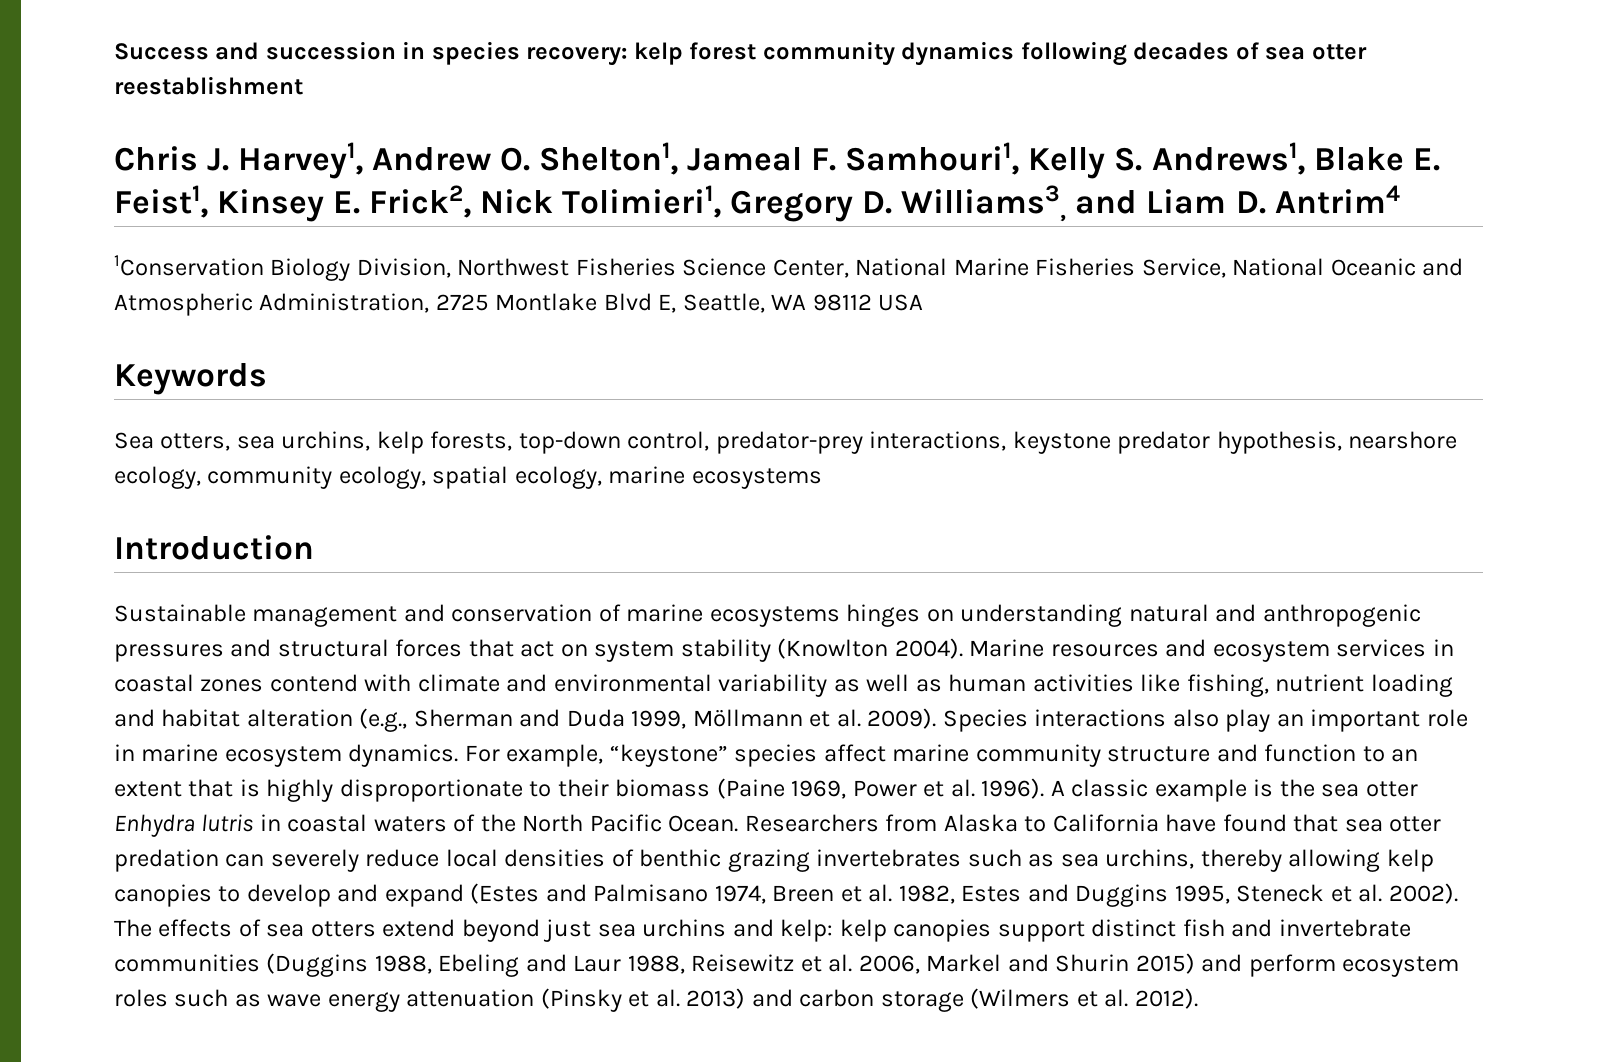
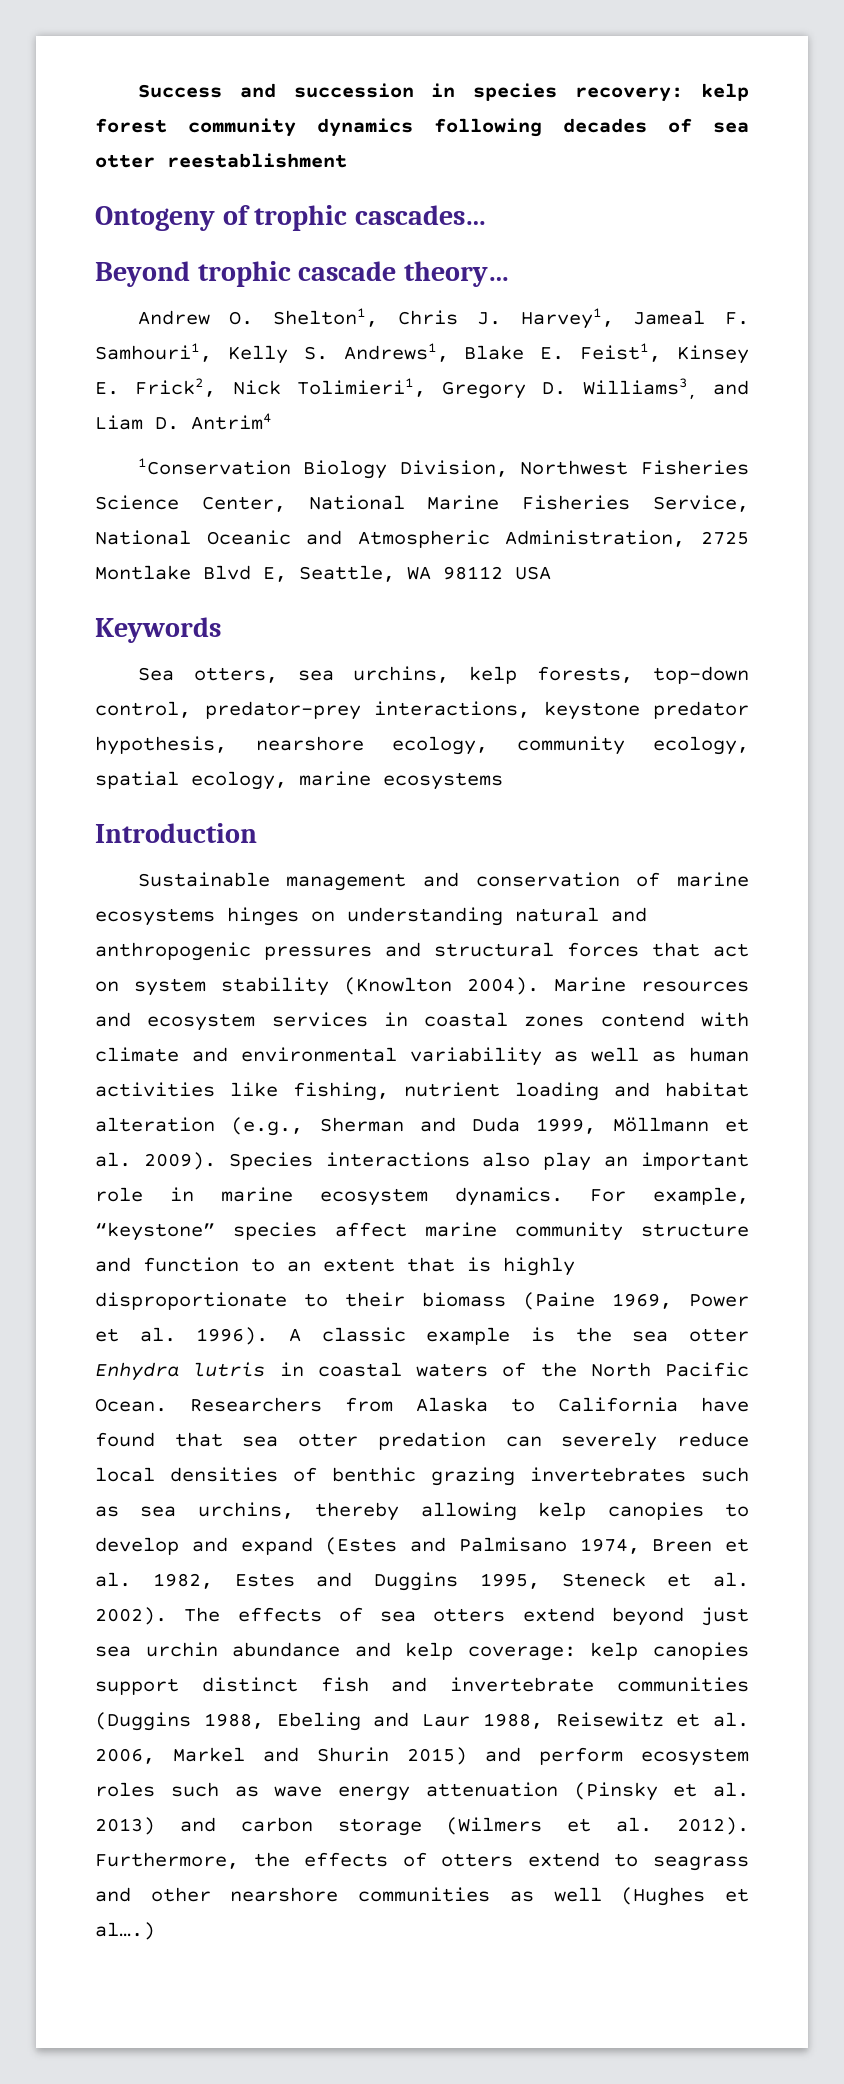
- Chris J. Harvey1, Andrew O. Shelton1, Jameal F. Samhouri1, Kelly S. Andrews1, Blake E. Feist1, Kinsey E. Frick2, Nick Tolimieri1, Gregory D. Williams3, and Liam D. Antrim4
+ Ontogeny of trophic cascades…
+ Beyond trophic cascade theory…
+ Andrew O. Shelton1, Chris J. Harvey1, Jameal F. Samhouri1, Kelly S. Andrews1, Blake E. Feist1, Kinsey E. Frick2, Nick Tolimieri1, Gregory D. Williams3, and Liam D. Antrim4
- The effects of sea otters extend beyond just sea urchins and kelp: kelp canopies support distinct fish and invertebrate communities (Duggins 1988, Ebeling and Laur 1988, Reisewitz et al. 2006, Markel and Shurin 2015) and perform ecosystem roles such as wave energy attenuation (Pinsky et al. 2013) and carbon storage (Wilmers et al. 2012).
+ The effects of sea otters extend beyond just sea urchin abundance and kelp coverage: kelp canopies support distinct fish and invertebrate communities (Duggins 1988, Ebeling and Laur 1988, Reisewitz et al. 2006, Markel and Shurin 2015) and perform ecosystem roles such as wave energy attenuation (Pinsky et al. 2013) and carbon storage (Wilmers et al. 2012).
+ Furthermore, the effects of otters extend to seagrass and other nearshore communities as well (Hughes et al….)

